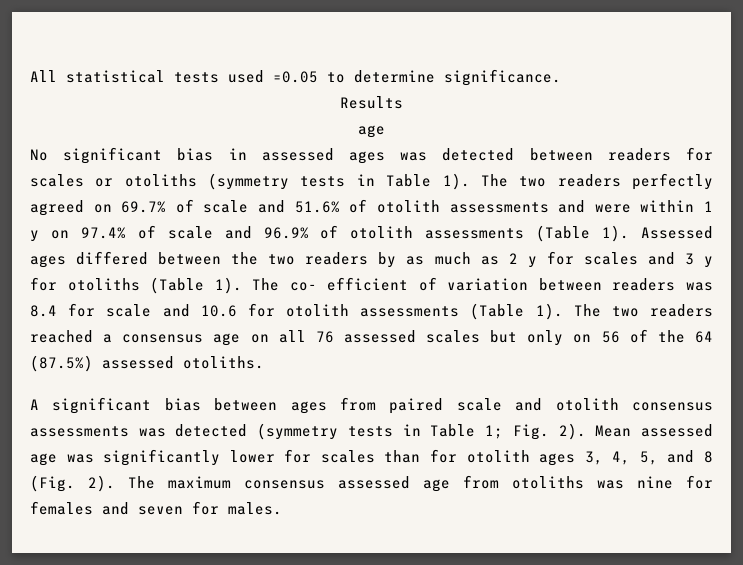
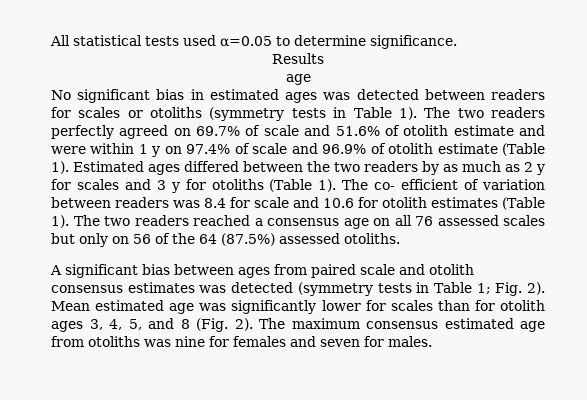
- All statistical tests used =0.05 to determine significance.
+ All statistical tests used α=0.05 to determine significance.
- No significant bias in assessed ages was detected between readers for scales or otoliths (symmetry tests in Table 1).
+ No significant bias in estimated ages was detected between readers for scales or otoliths (symmetry tests in Table 1).
- The two readers perfectly agreed on 69.7% of scale and 51.6% of otolith assessments and were within 1 y on 97.4% of scale and 96.9% of otolith assessments (Table 1). Assessed ages differed between the two readers by as much as 2 y for scales and 3 y for otoliths (Table 1).
+ The two readers perfectly agreed on 69.7% of scale and 51.6% of otolith estimate and were within 1 y on 97.4% of scale and 96.9% of otolith estimate (Table 1). Estimated ages differed between the two readers by as much as 2 y for scales and 3 y for otoliths (Table 1).
- The co- efficient of variation between readers was 8.4 for scale and 10.6 for otolith assessments (Table 1).
+ The co- efficient of variation between readers was 8.4 for scale and 10.6 for otolith estimates (Table 1).
- A significant bias between ages from paired scale and otolith consensus assessments was detected (symmetry tests in Table 1; Fig. 2).
+ A significant bias between ages from paired scale and otolith consensus estimates was detected (symmetry tests in Table 1; Fig. 2).
- Mean assessed age was significantly lower for scales than for otolith ages 3, 4, 5, and 8 (Fig. 2).
+ Mean estimated age was significantly lower for scales than for otolith ages 3, 4, 5, and 8 (Fig. 2).
- The maximum consensus assessed age from otoliths was nine for females and seven for males.
+ The maximum consensus estimated age from otoliths was nine for females and seven for males.

